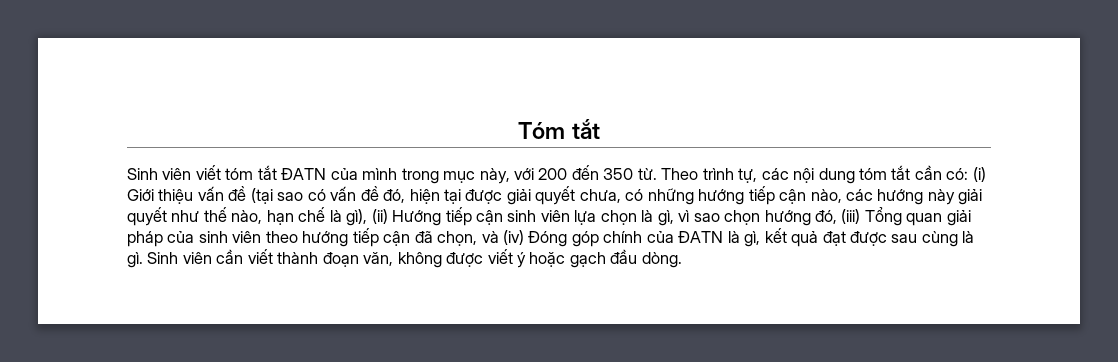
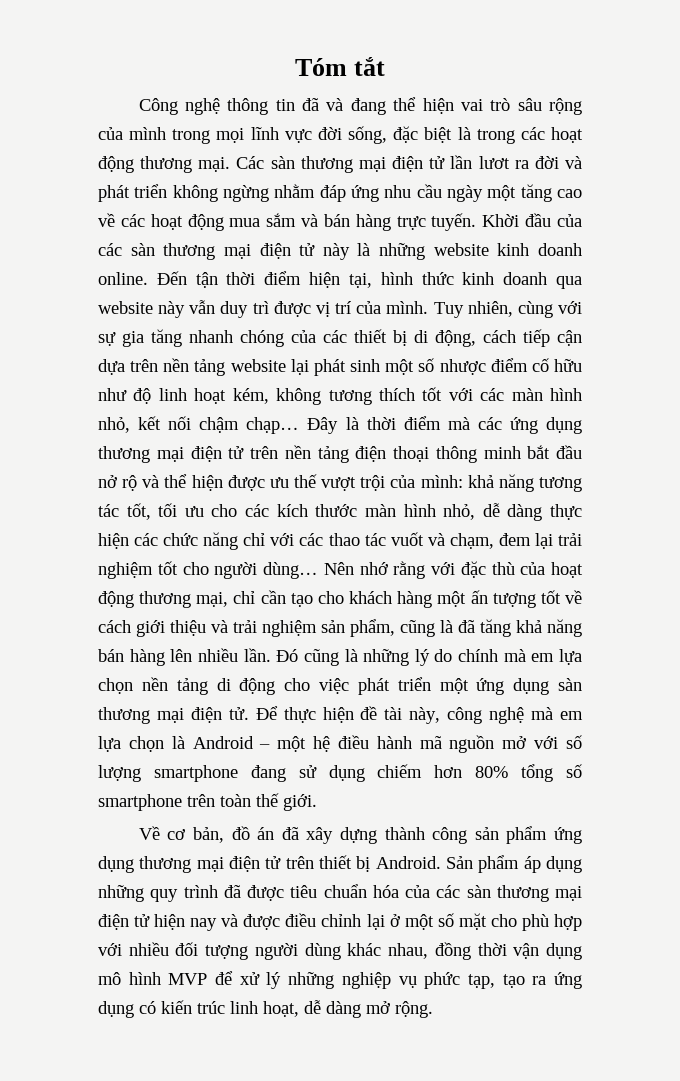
- Sinh viên viết tóm tắt ĐATN của mình trong mục này, với 200 đến 350 từ. Theo trình tự, các nội dung tóm tắt cần có: (i) Giới thiệu vấn đề (tại sao có vấn đề đó, hiện tại được giải quyết chưa, có những hướng tiếp cận nào, các hướng này giải quyết như thế nào, hạn chế là gì), (ii) Hướng tiếp cận sinh viên lựa chọn là gì, vì sao chọn hướng đó, (iii) Tổng quan giải pháp của sinh viên theo hướng tiếp cận đã chọn, và (iv) Đóng góp chính của ĐATN là gì, kết quả đạt được sau cùng là gì. Sinh viên cần viết thành đoạn văn, không được viết ý hoặc gạch đầu dòng.
+ Công nghệ thông tin đã và đang thể hiện vai trò sâu rộng của mình trong mọi lĩnh vực đời sống, đặc biệt là trong các hoạt động thương mại. Các sàn thương mại điện tử lần lươt ra đời và phát triển không ngừng nhằm đáp ứng nhu cầu ngày một tăng cao về các hoạt động mua sắm và bán hàng trực tuyến. Khời đầu của các sàn thương mại điện tử này là những website kinh doanh online. Đến tận thời điểm hiện tại, hình thức kinh doanh qua website này vẫn duy trì được vị trí của mình. Tuy nhiên, cùng với sự gia tăng nhanh chóng của các thiết bị di động, cách tiếp cận dựa trên nền tảng website lại phát sinh một số nhược điểm cố hữu như độ linh hoạt kém, không tương thích tốt với các màn hình nhỏ, kết nối chậm chạp… Đây là thời điểm mà các ứng dụng thương mại điện tử trên nền tảng điện thoại thông minh bắt đầu nở rộ và thể hiện được ưu thế vượt trội của mình: khả năng tương tác tốt, tối ưu cho các kích thước màn hình nhỏ, dễ dàng thực hiện các chức năng chỉ với các thao tác vuốt và chạm, đem lại trải nghiệm tốt cho người dùng… Nên nhớ rằng với đặc thù của hoạt động thương mại, chỉ cần tạo cho khách hàng một ấn tượng tốt về cách giới thiệu và trải nghiệm sản phẩm, cũng là đã tăng khả năng bán hàng lên nhiều lần. Đó cũng là những lý do chính mà em lựa chọn nền tảng di động cho việc phát triển một ứng dụng sàn thương mại điện tử. Để thực hiện đề tài này, công nghệ mà em lựa chọn là Android – một hệ điều hành mã nguồn mở với số lượng smartphone đang sử dụng chiếm hơn 80% tổng số smartphone trên toàn thế giới.
+ Về cơ bản, đồ án đã xây dựng thành công sản phẩm ứng dụng thương mại điện tử trên thiết bị Android. Sản phẩm áp dụng những quy trình đã được tiêu chuẩn hóa của các sàn thương mại điện tử hiện nay và được điều chỉnh lại ở một số mặt cho phù hợp với nhiều đối tượng người dùng khác nhau, đồng thời vận dụng mô hình MVP để xử lý những nghiệp vụ phức tạp, tạo ra ứng dụng có kiến trúc linh hoạt, dễ dàng mở rộng.

